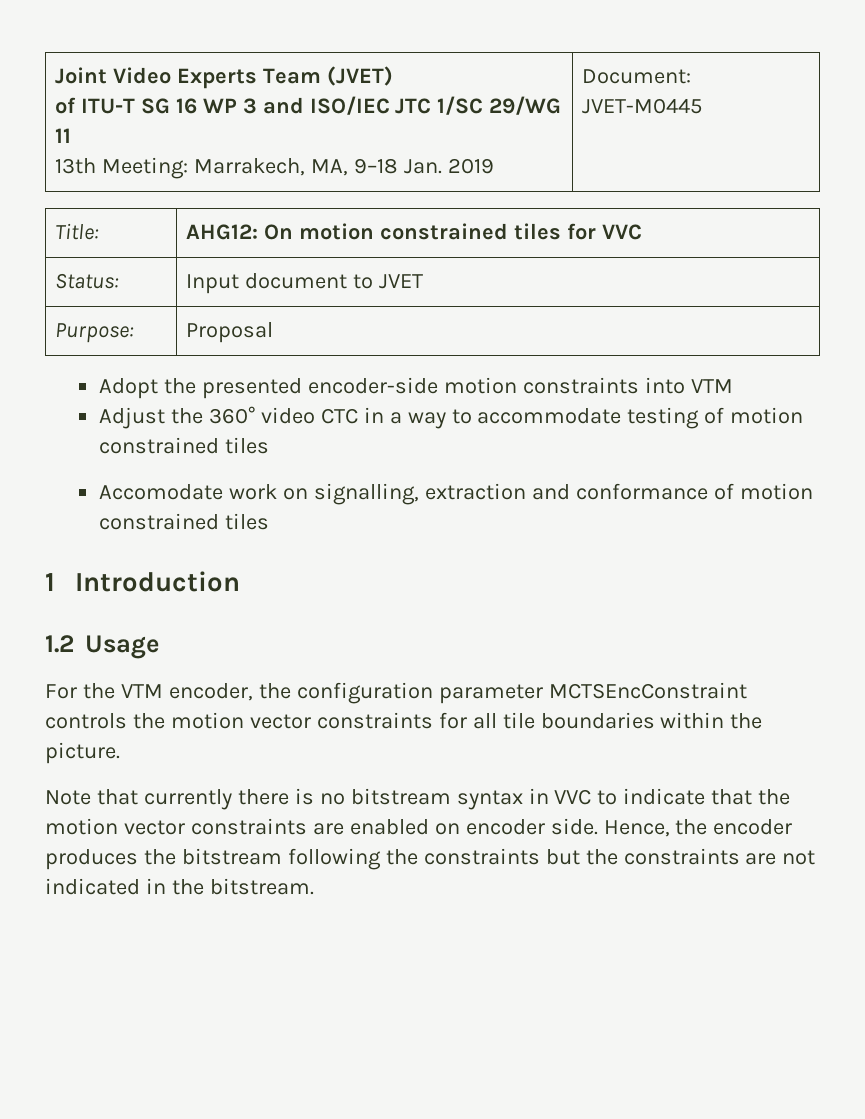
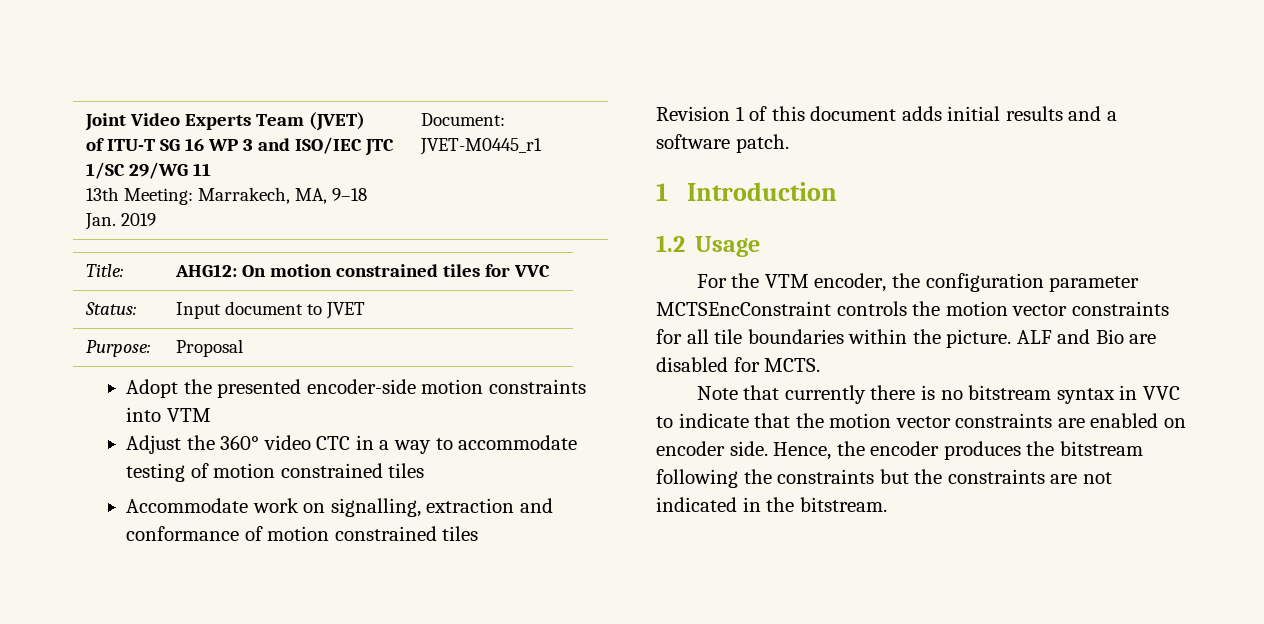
  Joint Video Experts Team (JVET)
  of ITU-T SG 16 WP 3 and ISO/IEC JTC 1/SC 29/WG 11
- 13th Meeting: Marrakech, MA, 9–18 Jan. 2019 | Document: JVET-M0445
+ 13th Meeting: Marrakech, MA, 9–18 Jan. 2019 | Document: JVET-M0445_r1
- Accomodate work on signalling, extraction and conformance of motion constrained tiles
+ Accommodate work on signalling, extraction and conformance of motion constrained tiles
+ Revision 1 of this document adds initial results and a software patch.
+ ALF and Bio are disabled for MCTS.

